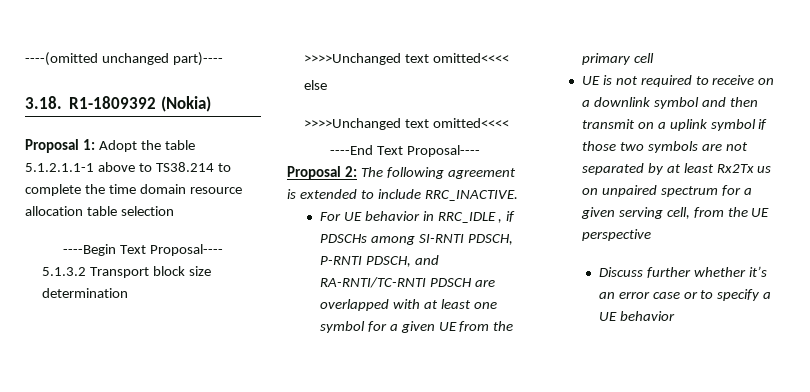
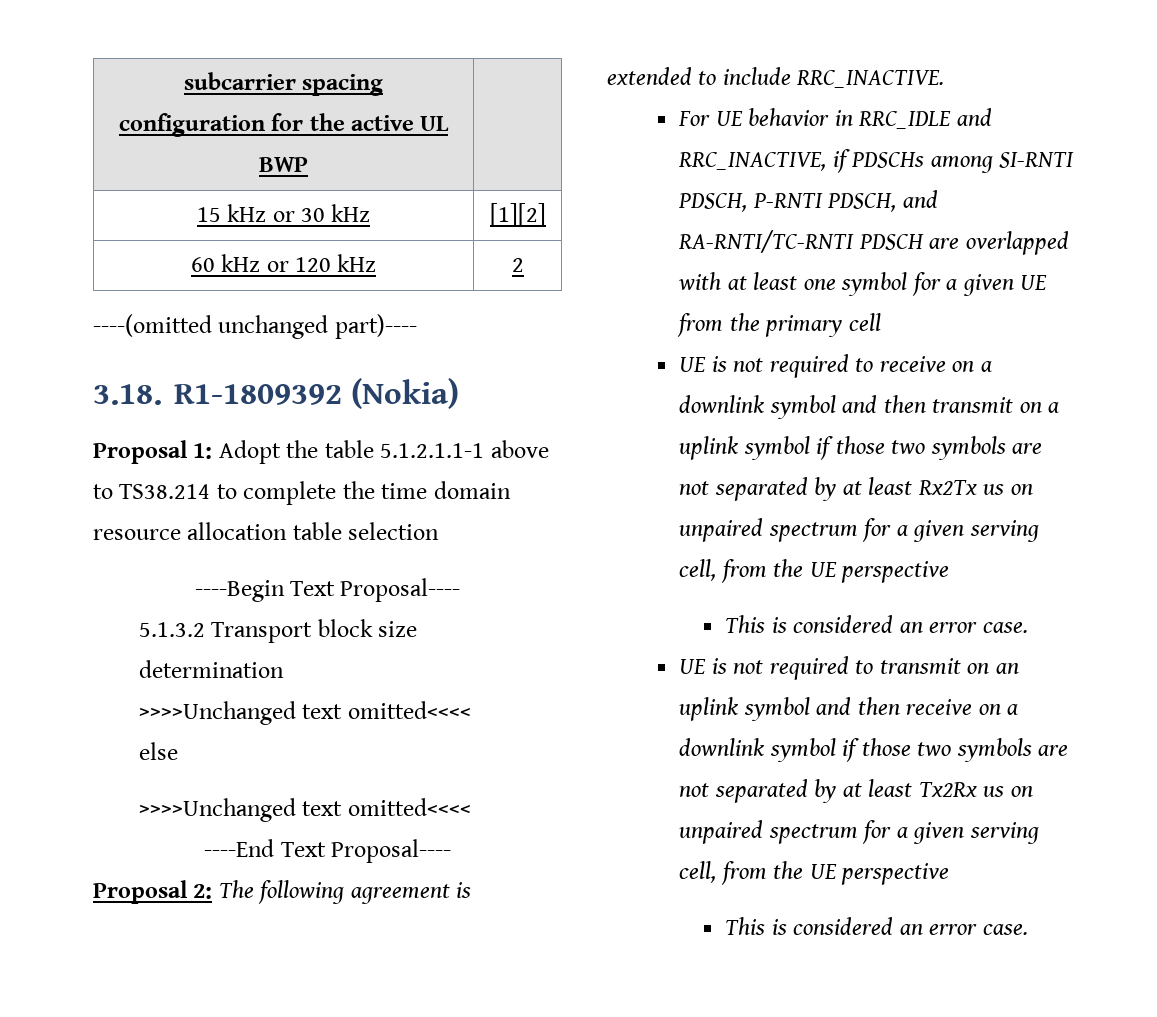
+ subcarrier spacing configuration for the active UL BWP |
+ 15 kHz or 30 kHz | [1][2]
+ 60 kHz or 120 kHz | 2
- For UE behavior in RRC_IDLE , if PDSCHs among SI-RNTI PDSCH, P-RNTI PDSCH, and RA-RNTI/TC-RNTI PDSCH are overlapped with at least one symbol for a given UE from the primary cell
+ For UE behavior in RRC_IDLE and RRC_INACTIVE, if PDSCHs among SI-RNTI PDSCH, P-RNTI PDSCH, and RA-RNTI/TC-RNTI PDSCH are overlapped with at least one symbol for a given UE from the primary cell
  UE is not required to receive on a downlink symbol and then transmit on a uplink symbol if those two symbols are not separated by at least Rx2Tx us on unpaired spectrum for a given serving cell, from the UE perspective
- Discuss further whether it’s an error case or to specify a UE behavior
+ This is considered an error case.
+ UE is not required to transmit on an uplink symbol and then receive on a downlink symbol if those two symbols are not separated by at least Tx2Rx us on unpaired spectrum for a given serving cell, from the UE perspective
+ This is considered an error case.

